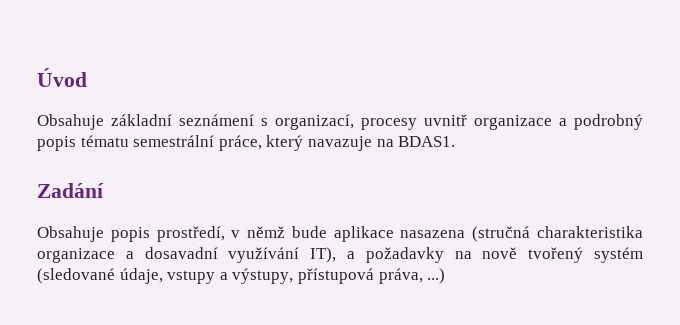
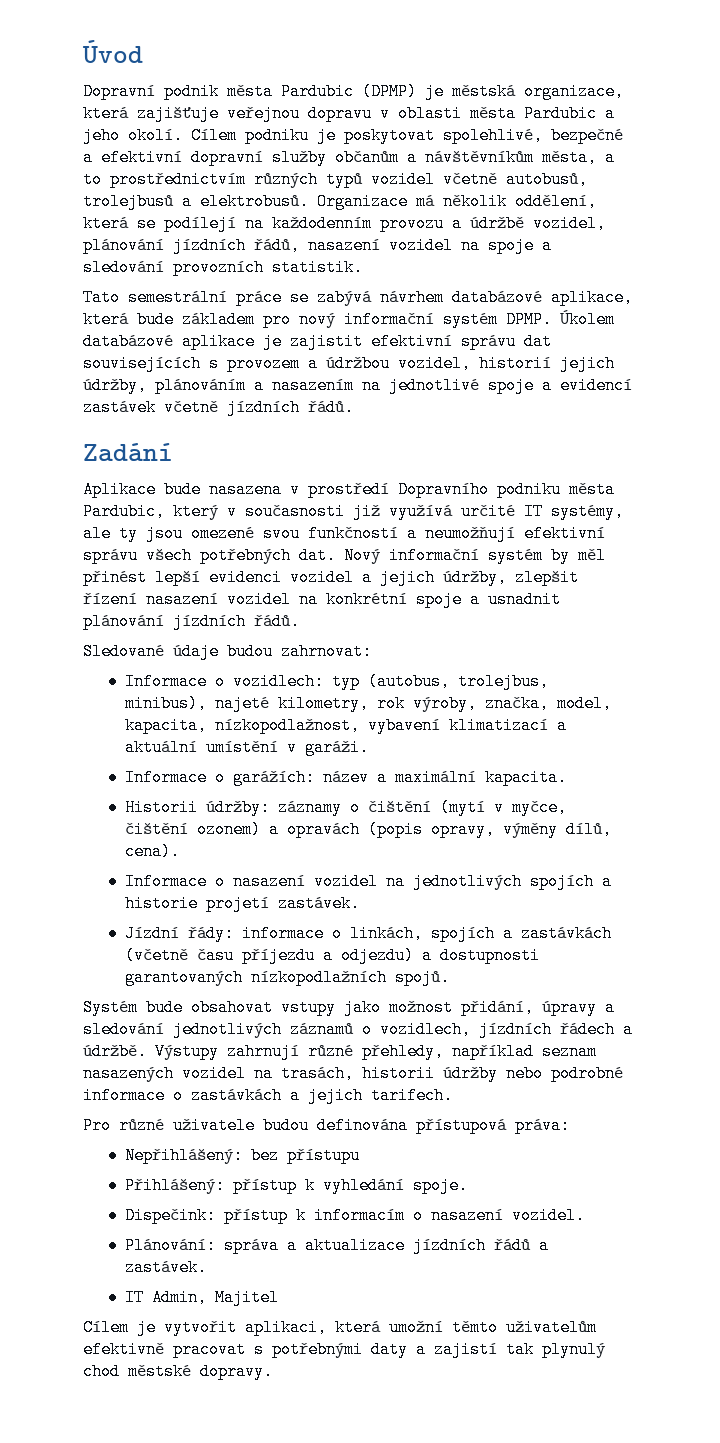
- Obsahuje základní seznámení s organizací, procesy uvnitř organizace a podrobný popis tématu semestrální práce, který navazuje na BDAS1.
+ Dopravní podnik města Pardubic (DPMP) je městská organizace, která zajišťuje veřejnou dopravu v oblasti města Pardubic a jeho okolí. Cílem podniku je poskytovat spolehlivé, bezpečné a efektivní dopravní služby občanům a návštěvníkům města, a to prostřednictvím různých typů vozidel včetně autobusů, trolejbusů a elektrobusů. Organizace má několik oddělení, která se podílejí na každodenním provozu a údržbě vozidel, plánování jízdních řádů, nasazení vozidel na spoje a sledování provozních statistik.
+ Tato semestrální práce se zabývá návrhem databázové aplikace, která bude základem pro nový informační systém DPMP. Úkolem databázové aplikace je zajistit efektivní správu dat souvisejících s provozem a údržbou vozidel, historií jejich údržby, plánováním a nasazením na jednotlivé spoje a evidencí zastávek včetně jízdních řádů.
  Zadání
- Obsahuje popis prostředí, v němž bude aplikace nasazena (stručná charakteristika organizace a dosavadní využívání IT), a požadavky na nově tvořený systém (sledované údaje, vstupy a výstupy, přístupová práva, ...)
+ Aplikace bude nasazena v prostředí Dopravního podniku města Pardubic, který v současnosti již využívá určité IT systémy, ale ty jsou omezené svou funkčností a neumožňují efektivní správu všech potřebných dat. Nový informační systém by měl přinést lepší evidenci vozidel a jejich údržby, zlepšit řízení nasazení vozidel na konkrétní spoje a usnadnit plánování jízdních řádů.
+ Sledované údaje budou zahrnovat:
+ Informace o vozidlech: typ (autobus, trolejbus, minibus), najeté kilometry, rok výroby, značka, model, kapacita, nízkopodlažnost, vybavení klimatizací a aktuální umístění v garáži.
+ Informace o garážích: název a maximální kapacita.
+ Historii údržby: záznamy o čištění (mytí v myčce, čištění ozonem) a opravách (popis opravy, výměny dílů, cena).
+ Informace o nasazení vozidel na jednotlivých spojích a historie projetí zastávek.
+ Jízdní řády: informace o linkách, spojích a zastávkách (včetně času příjezdu a odjezdu) a dostupnosti garantovaných nízkopodlažních spojů.
+ Systém bude obsahovat vstupy jako možnost přidání, úpravy a sledování jednotlivých záznamů o vozidlech, jízdních řádech a údržbě. Výstupy zahrnují různé přehledy, například seznam nasazených vozidel na trasách, historii údržby nebo podrobné informace o zastávkách a jejich tarifech.
+ Pro různé uživatele budou definována přístupová práva:
+ Nepřihlášený: bez přístupu
+ Přihlášený: přístup k vyhledání spoje.
+ Dispečink: přístup k informacím o nasazení vozidel.
+ Plánování: správa a aktualizace jízdních řádů a zastávek.
+ IT Admin, Majitel
+ Cílem je vytvořit aplikaci, která umožní těmto uživatelům efektivně pracovat s potřebnými daty a zajistí tak plynulý chod městské dopravy.

